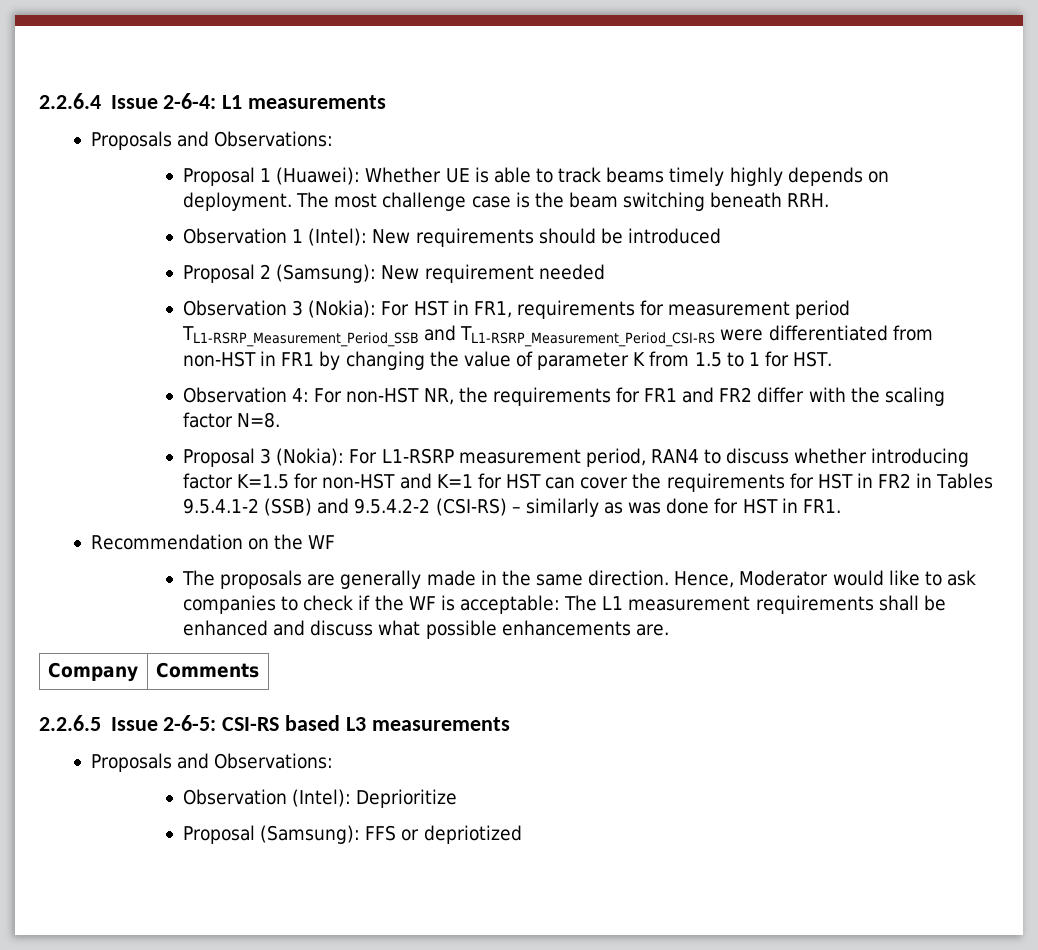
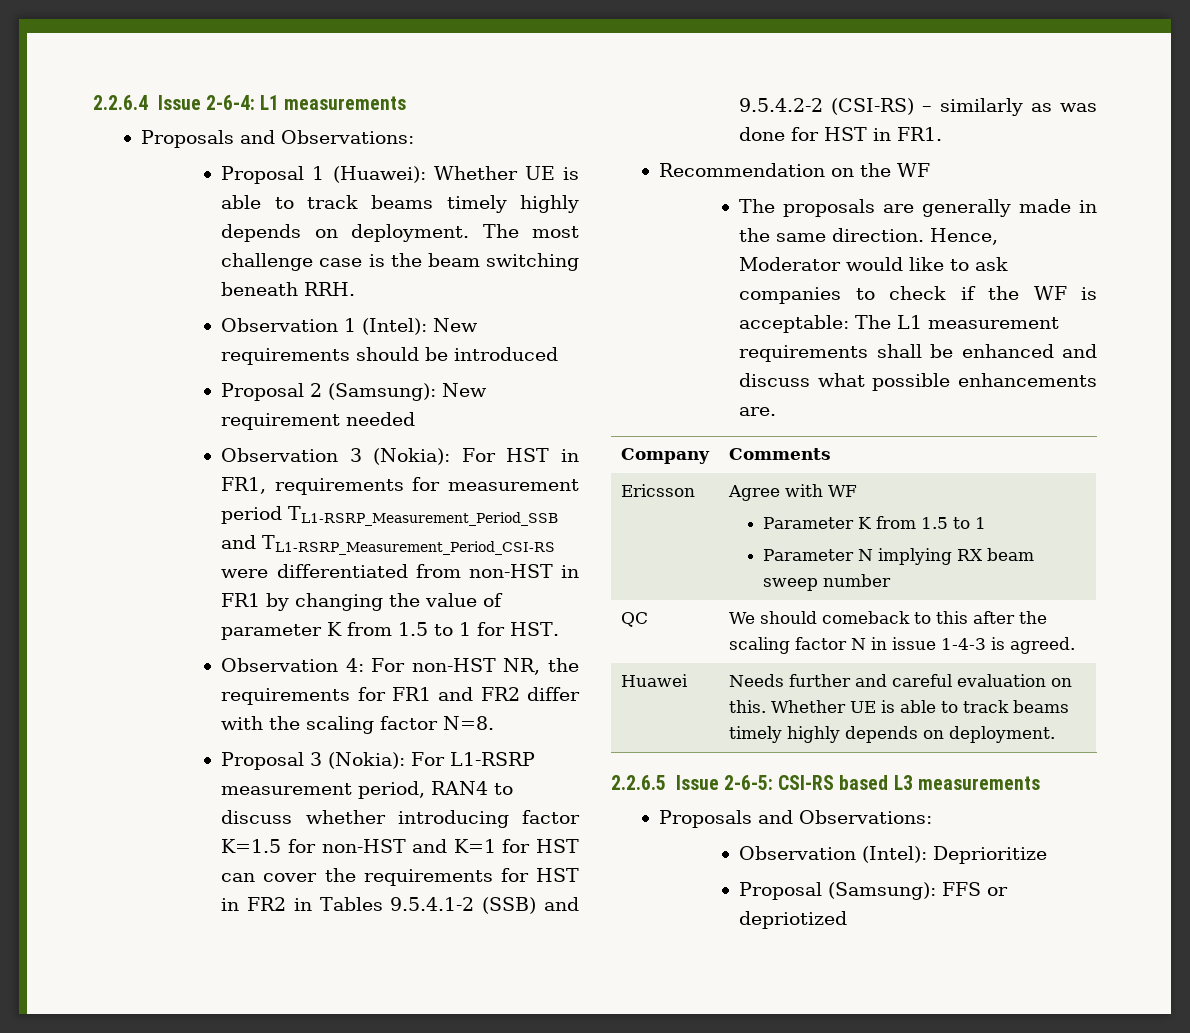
+ Ericsson | Agree with WF
+ Parameter K from 1.5 to 1
+ Parameter N implying RX beam sweep number
+ QC | We should comeback to this after the scaling factor N in issue 1-4-3 is agreed.
+ Huawei | Needs further and careful evaluation on this. Whether UE is able to track beams timely highly depends on deployment.

